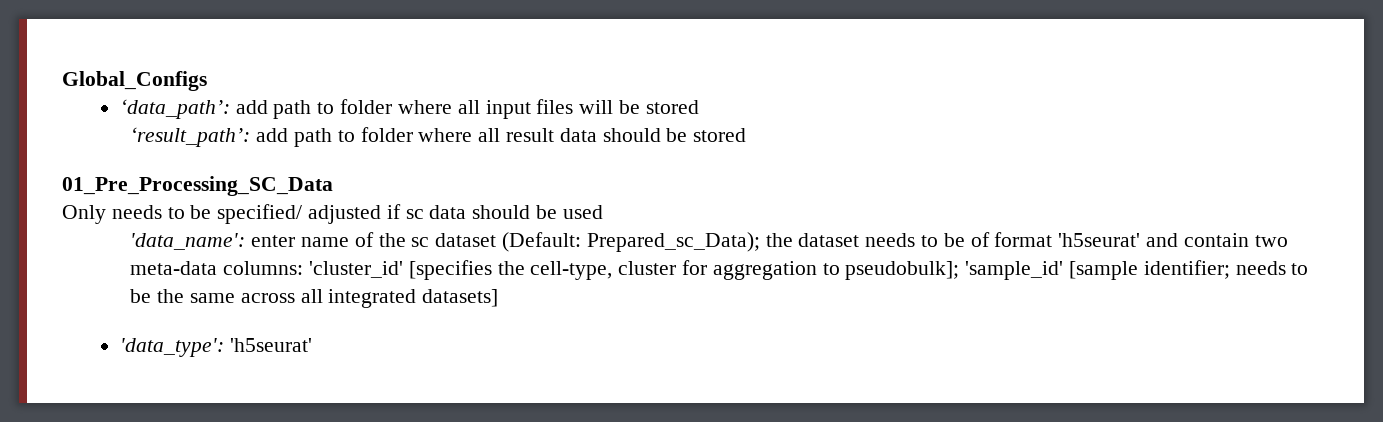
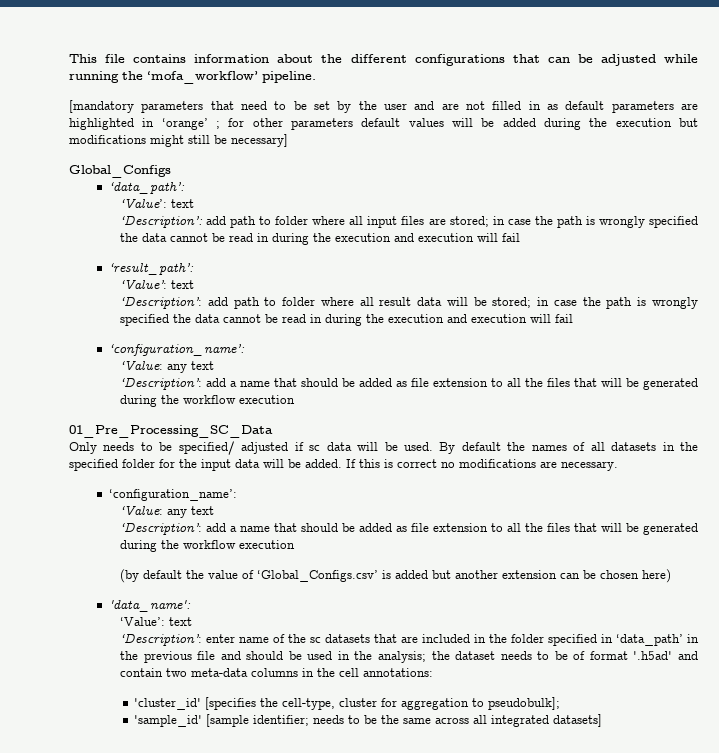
+ This file contains information about the different configurations that can be adjusted while running the ‘mofa_workflow’ pipeline.
+ [mandatory parameters that need to be set by the user and are not filled in as default parameters are highlighted in ‘orange’ ; for other parameters default values will be added during the execution but modifications might still be necessary]
- ‘data_path’: add path to folder where all input files will be stored
- ‘result_path’: add path to folder where all result data should be stored
+ ‘data_path’:
+ ‘Value’: text
+ ‘Description’: add path to folder where all input files are stored; in case the path is wrongly specified the data cannot be read in during the execution and execution will fail
+ ‘result_path’:
+ ‘Value’: text
+ ‘Description’: add path to folder where all result data will be stored; in case the path is wrongly specified the data cannot be read in during the execution and execution will fail
+ ‘configuration_name’:
+ ‘Value: any text
+ ‘Description’: add a name that should be added as file extension to all the files that will be generated during the workflow execution
- Only needs to be specified/ adjusted if sc data should be used
- 'data_name': enter name of the sc dataset (Default: Prepared_sc_Data); the dataset needs to be of format 'h5seurat' and contain two meta-data columns: 'cluster_id' [specifies the cell-type, cluster for aggregation to pseudobulk]; 'sample_id' [sample identifier; needs to be the same across all integrated datasets]
+ Only needs to be specified/ adjusted if sc data will be used. By default the names of all datasets in the specified folder for the input data will be added. If this is correct no modifications are necessary.
+ ‘configuration_name’:
+ ‘Value: any text
+ ‘Description’: add a name that should be added as file extension to all the files that will be generated during the workflow execution
+ (by default the value of ‘Global_Configs.csv’ is added but another extension can be chosen here)
+ 'data_name':
+ ‘Value’: text
+ ‘Description’: enter name of the sc datasets that are included in the folder specified in ‘data_path’ in the previous file and should be used in the analysis; the dataset needs to be of format '.h5ad' and contain two meta-data columns in the cell annotations:
+ 'cluster_id' [specifies the cell-type, cluster for aggregation to pseudobulk];
+ 'sample_id' [sample identifier; needs to be the same across all integrated datasets]
- 'data_type': 'h5seurat'

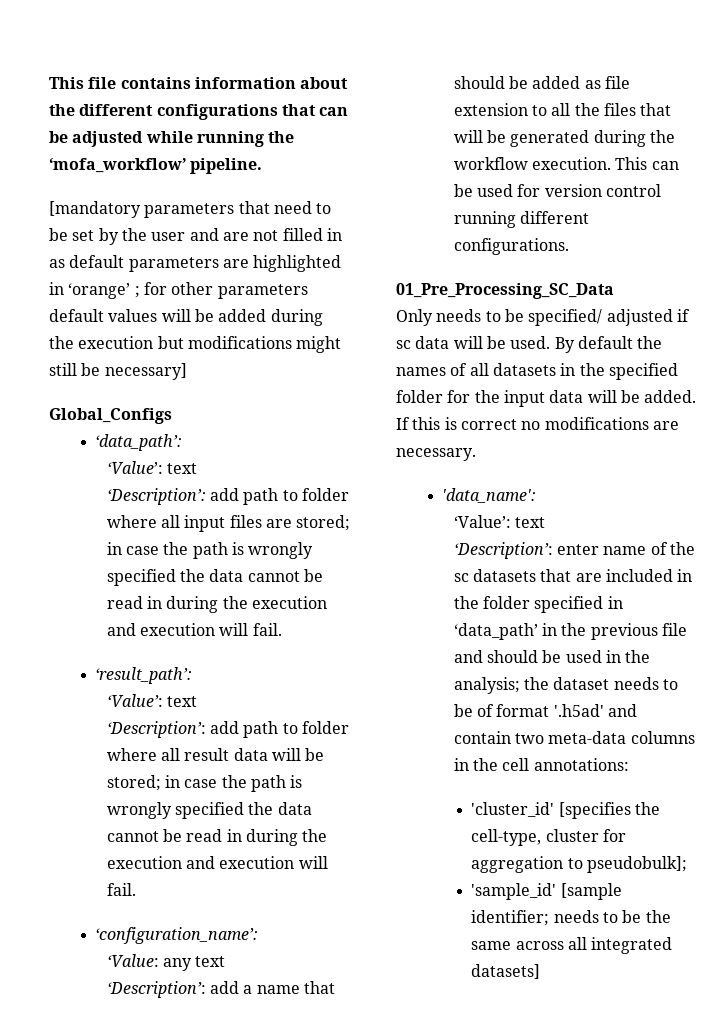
- ‘Description’: add path to folder where all input files are stored; in case the path is wrongly specified the data cannot be read in during the execution and execution will fail
+ ‘Description’: add path to folder where all input files are stored; in case the path is wrongly specified the data cannot be read in during the execution and execution will fail.
- ‘Description’: add path to folder where all result data will be stored; in case the path is wrongly specified the data cannot be read in during the execution and execution will fail
+ ‘Description’: add path to folder where all result data will be stored; in case the path is wrongly specified the data cannot be read in during the execution and execution will fail.
  ‘configuration_name’:
  ‘Value: any text
- ‘Description’: add a name that should be added as file extension to all the files that will be generated during the workflow execution
+ ‘Description’: add a name that should be added as file extension to all the files that will be generated during the workflow execution. This can be used for version control running different configurations.
  If this is correct no modifications are necessary.
- ‘configuration_name’:
- ‘Value: any text
- ‘Description’: add a name that should be added as file extension to all the files that will be generated during the workflow execution
- (by default the value of ‘Global_Configs.csv’ is added but another extension can be chosen here)

